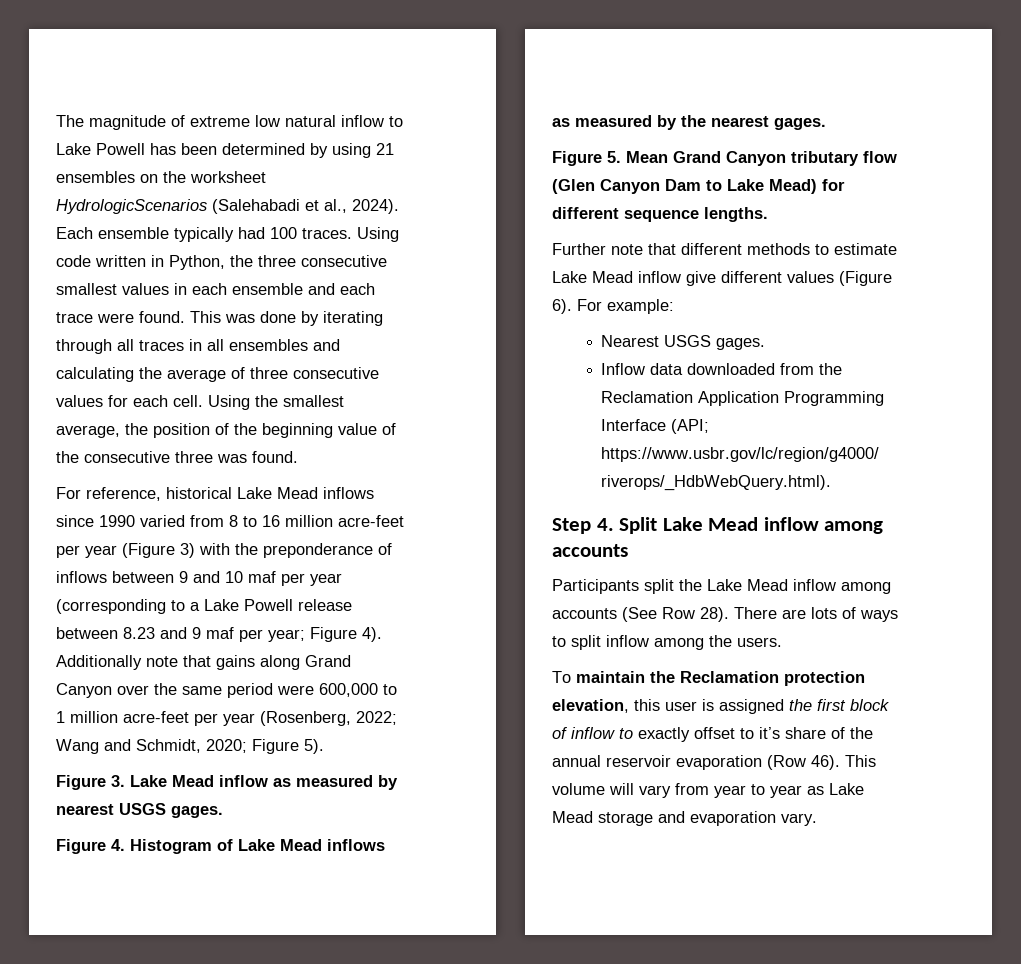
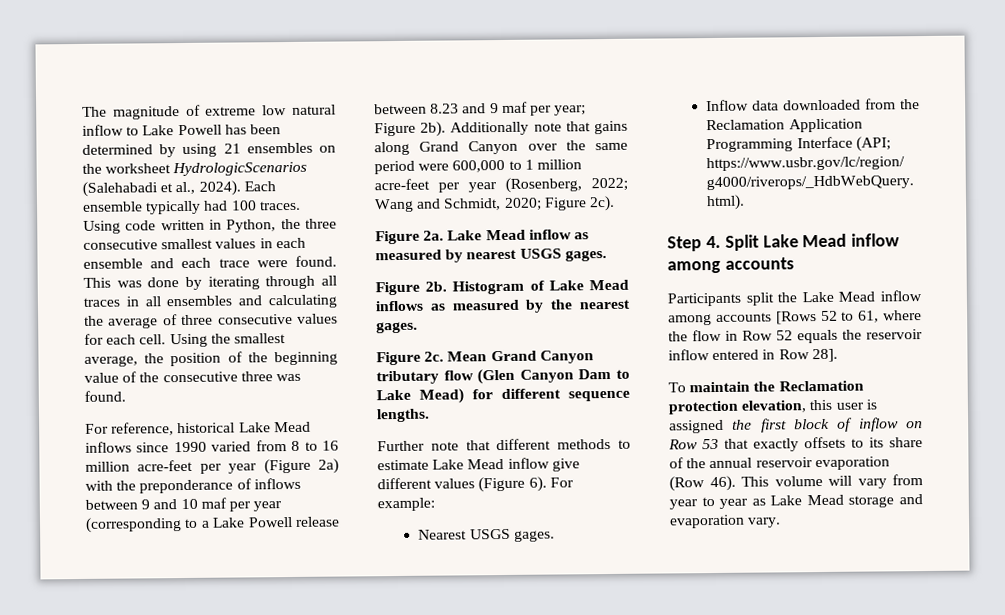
- For reference, historical Lake Mead inflows since 1990 varied from 8 to 16 million acre-feet per year (Figure 3) with the preponderance of inflows between 9 and 10 maf per year (corresponding to a Lake Powell release between 8.23 and 9 maf per year; Figure 4).
+ For reference, historical Lake Mead inflows since 1990 varied from 8 to 16 million acre-feet per year (Figure 2a) with the preponderance of inflows between 9 and 10 maf per year (corresponding to a Lake Powell release between 8.23 and 9 maf per year; Figure 2b).
- Additionally note that gains along Grand Canyon over the same period were 600,000 to 1 million acre-feet per year (Rosenberg, 2022; Wang and Schmidt, 2020; Figure 5).
- Figure 3. Lake Mead inflow as measured by nearest USGS gages.
+ Additionally note that gains along Grand Canyon over the same period were 600,000 to 1 million acre-feet per year (Rosenberg, 2022; Wang and Schmidt, 2020; Figure 2c).
+ Figure 2a. Lake Mead inflow as measured by nearest USGS gages.
- Figure 4. Histogram of Lake Mead inflows as measured by the nearest gages.
+ Figure 2b. Histogram of Lake Mead inflows as measured by the nearest gages.
- Figure 5. Mean Grand Canyon tributary flow (Glen Canyon Dam to Lake Mead) for different sequence lengths.
+ Figure 2c. Mean Grand Canyon tributary flow (Glen Canyon Dam to Lake Mead) for different sequence lengths.
- Participants split the Lake Mead inflow among accounts (See Row 28). There are lots of ways to split inflow among the users.
+ Participants split the Lake Mead inflow among accounts [Rows 52 to 61, where the flow in Row 52 equals the reservoir inflow entered in Row 28].
- To maintain the Reclamation protection elevation, this user is assigned the first block of inflow to exactly offset to it’s share of the annual reservoir evaporation (Row 46).
+ To maintain the Reclamation protection elevation, this user is assigned the first block of inflow on Row 53 that exactly offsets to its share of the annual reservoir evaporation (Row 46).

